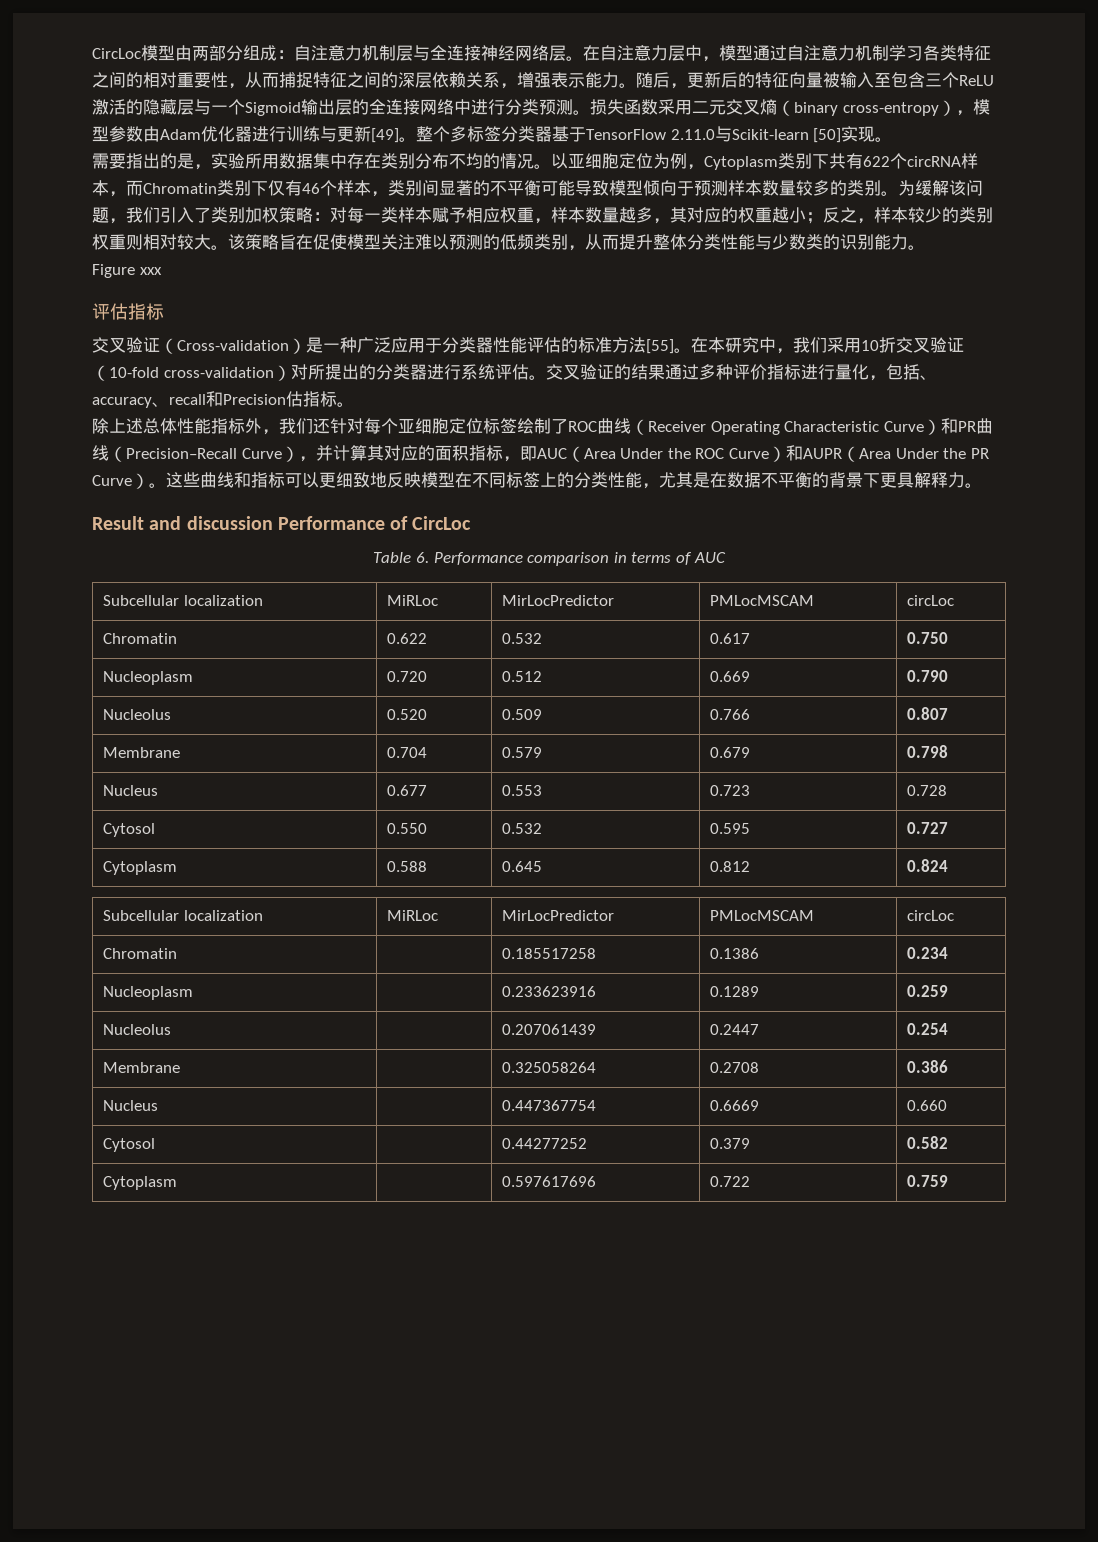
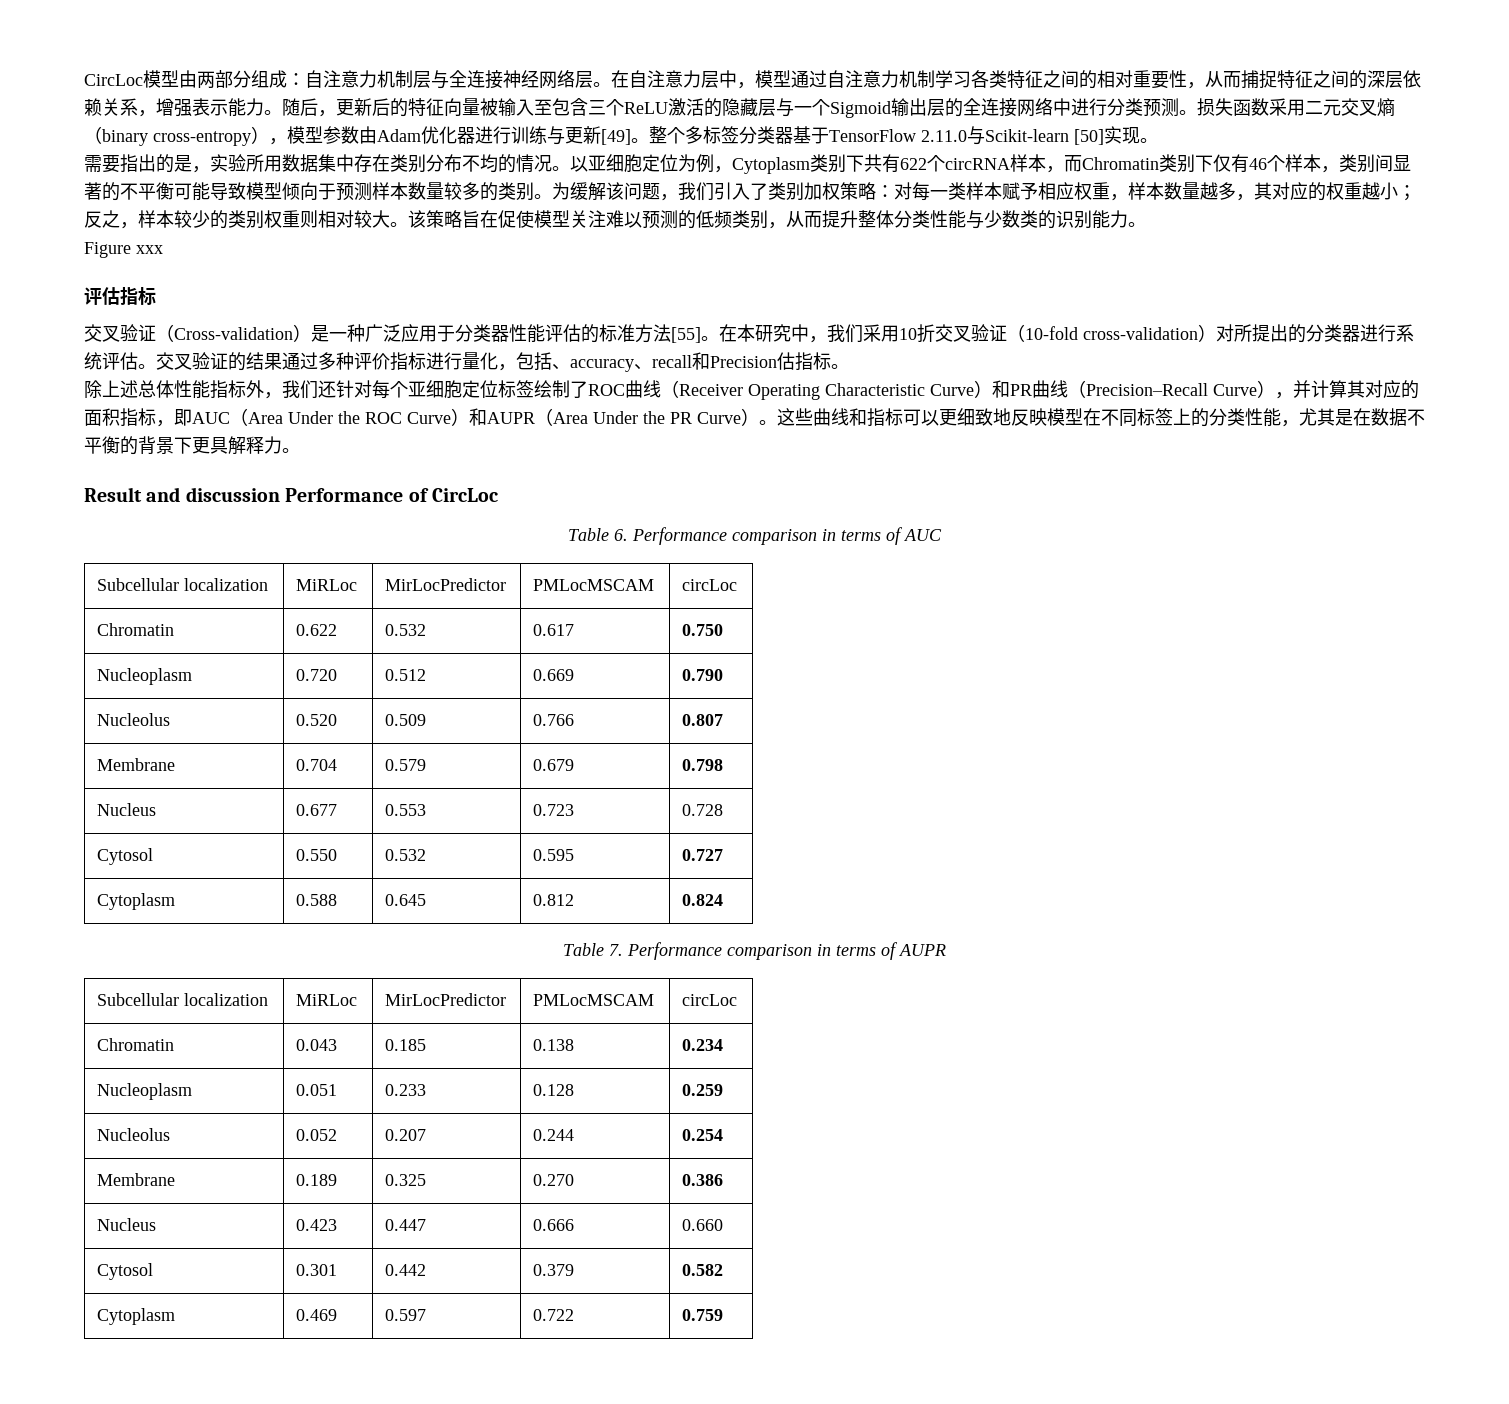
  Cytoplasm | 0.588 | 0.645 | 0.812 | 0.824
+ Table 7. Performance comparison in terms of AUPR
  Subcellular localization | MiRLoc | MirLocPredictor | PMLocMSCAM | circLoc
- Chromatin | | 0.185517258 | 0.1386 | 0.234
+ Chromatin | 0.043 | 0.185 | 0.138 | 0.234
- Nucleoplasm | | 0.233623916 | 0.1289 | 0.259
+ Nucleoplasm | 0.051 | 0.233 | 0.128 | 0.259
- Nucleolus | | 0.207061439 | 0.2447 | 0.254
+ Nucleolus | 0.052 | 0.207 | 0.244 | 0.254
- Membrane | | 0.325058264 | 0.2708 | 0.386
+ Membrane | 0.189 | 0.325 | 0.270 | 0.386
- Nucleus | | 0.447367754 | 0.6669 | 0.660
+ Nucleus | 0.423 | 0.447 | 0.666 | 0.660
- Cytosol | | 0.44277252 | 0.379 | 0.582
+ Cytosol | 0.301 | 0.442 | 0.379 | 0.582
- Cytoplasm | | 0.597617696 | 0.722 | 0.759
+ Cytoplasm | 0.469 | 0.597 | 0.722 | 0.759

